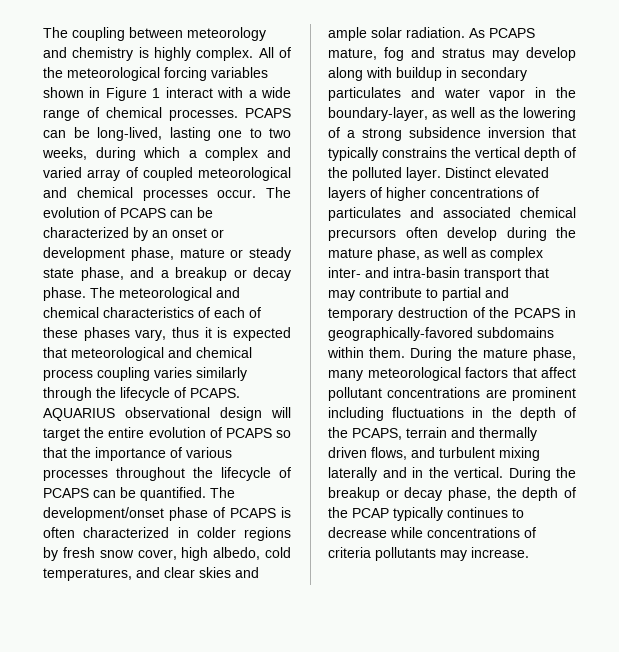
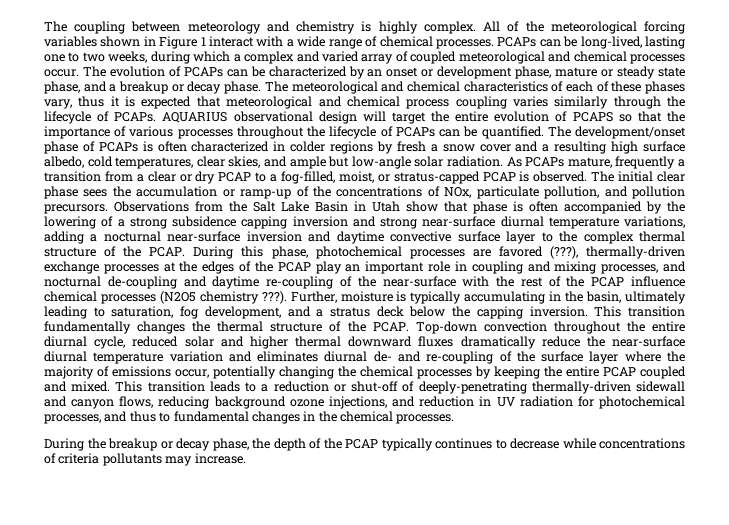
- PCAPS can be long-lived, lasting one to two weeks, during which a complex and varied array of coupled meteorological and chemical processes occur.
+ PCAPs can be long-lived, lasting one to two weeks, during which a complex and varied array of coupled meteorological and chemical processes occur.
- The evolution of PCAPS can be characterized by an onset or development phase, mature or steady state phase, and a breakup or decay phase.
+ The evolution of PCAPs can be characterized by an onset or development phase, mature or steady state phase, and a breakup or decay phase.
- The meteorological and chemical characteristics of each of these phases vary, thus it is expected that meteorological and chemical process coupling varies similarly through the lifecycle of PCAPS.
+ The meteorological and chemical characteristics of each of these phases vary, thus it is expected that meteorological and chemical process coupling varies similarly through the lifecycle of PCAPs.
- AQUARIUS observational design will target the entire evolution of PCAPS so that the importance of various processes throughout the lifecycle of PCAPS can be quantified.
+ AQUARIUS observational design will target the entire evolution of PCAPS so that the importance of various processes throughout the lifecycle of PCAPs can be quantified.
- The development/onset phase of PCAPS is often characterized in colder regions by fresh snow cover, high albedo, cold temperatures, and clear skies and ample solar radiation. As PCAPS mature, fog and stratus may develop along with buildup in secondary particulates and water vapor in the boundary-layer, as well as the lowering of a strong subsidence inversion that typically constrains the vertical depth of the polluted layer. Distinct elevated layers of higher concentrations of particulates and associated chemical precursors often develop during the mature phase, as well as complex inter- and intra-basin transport that may contribute to partial and temporary destruction of the PCAPS in geographically-favored subdomains within them. During the mature phase, many meteorological factors that affect pollutant concentrations are prominent including fluctuations in the depth of the PCAPS, terrain and thermally driven flows, and turbulent mixing laterally and in the vertical. During the breakup or decay phase, the depth of the PCAP typically continues to decrease while concentrations of criteria pollutants may increase.
+ The development/onset phase of PCAPs is often characterized in colder regions by fresh a snow cover and a resulting high surface albedo, cold temperatures, clear skies, and ample but low-angle solar radiation. As PCAPs mature, frequently a transition from a clear or dry PCAP to a fog-filled, moist, or stratus-capped PCAP is observed. The initial clear phase sees the accumulation or ramp-up of the concentrations of NOx, particulate pollution, and pollution precursors. Observations from the Salt Lake Basin in Utah show that phase is often accompanied by the lowering of a strong subsidence capping inversion and strong near-surface diurnal temperature variations, adding a nocturnal near-surface inversion and daytime convective surface layer to the complex thermal structure of the PCAP. During this phase, photochemical processes are favored (???), thermally-driven exchange processes at the edges of the PCAP play an important role in coupling and mixing processes, and nocturnal de-coupling and daytime re-coupling of the near-surface with the rest of the PCAP influence chemical processes (N2O5 chemistry ???). Further, moisture is typically accumulating in the basin, ultimately leading to saturation, fog development, and a stratus deck below the capping inversion. This transition fundamentally changes the thermal structure of the PCAP. Top-down convection throughout the entire diurnal cycle, reduced solar and higher thermal downward fluxes dramatically reduce the near-surface diurnal temperature variation and eliminates diurnal de- and re-coupling of the surface layer where the majority of emissions occur, potentially changing the chemical processes by keeping the entire PCAP coupled and mixed. This transition leads to a reduction or shut-off of deeply-penetrating thermally-driven sidewall and canyon flows, reducing background ozone injections, and reduction in UV radiation for photochemical processes, and thus to fundamental changes in the chemical processes.
+ During the breakup or decay phase, the depth of the PCAP typically continues to decrease while concentrations of criteria pollutants may increase.

